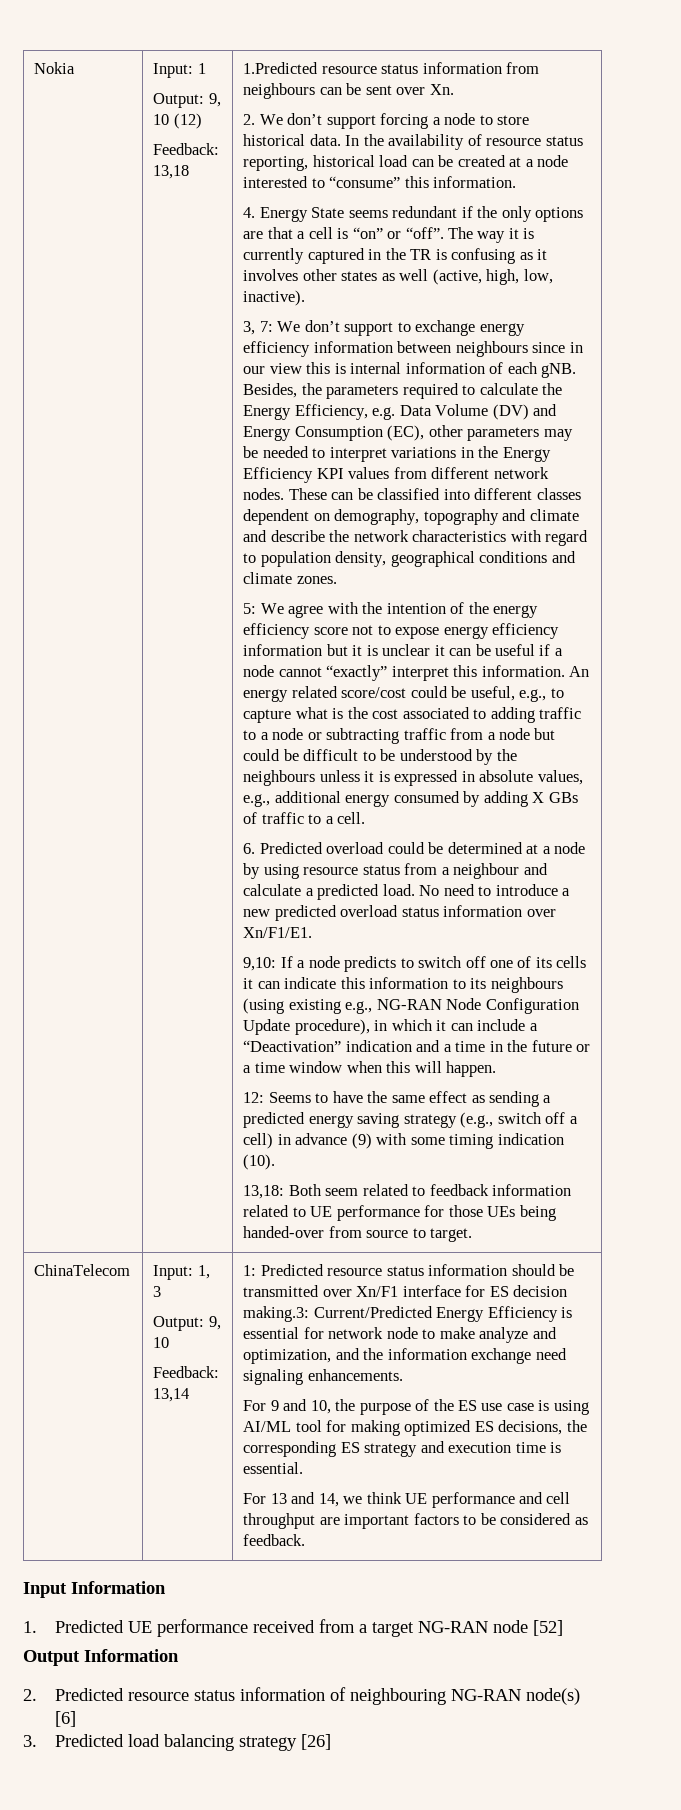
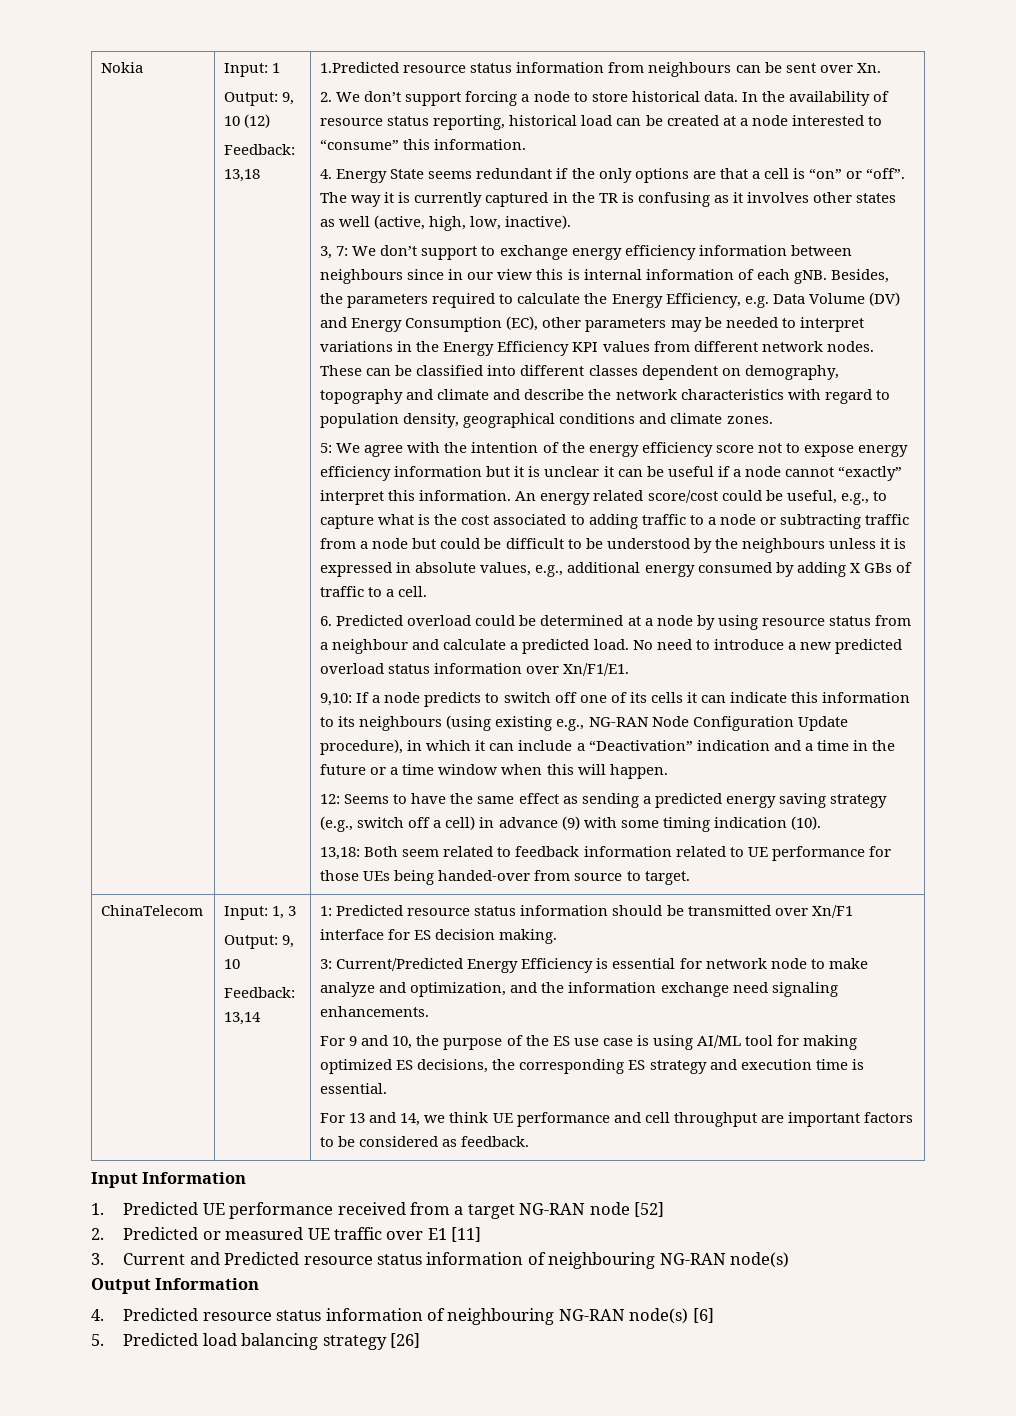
- 1: Predicted resource status information should be transmitted over Xn/F1 interface for ES decision making.3: Current/Predicted Energy Efficiency is essential for network node to make analyze and optimization, and the information exchange need signaling enhancements.
+ 1: Predicted resource status information should be transmitted over Xn/F1 interface for ES decision making.
+ 3: Current/Predicted Energy Efficiency is essential for network node to make analyze and optimization, and the information exchange need signaling enhancements.
+ 2. Predicted or measured UE traffic over E1 [11]
+ 3. Current and Predicted resource status information of neighbouring NG-RAN node(s)
- 2. Predicted resource status information of neighbouring NG-RAN node(s) [6]
+ 4. Predicted resource status information of neighbouring NG-RAN node(s) [6]
- 3. Predicted load balancing strategy [26]
+ 5. Predicted load balancing strategy [26]

